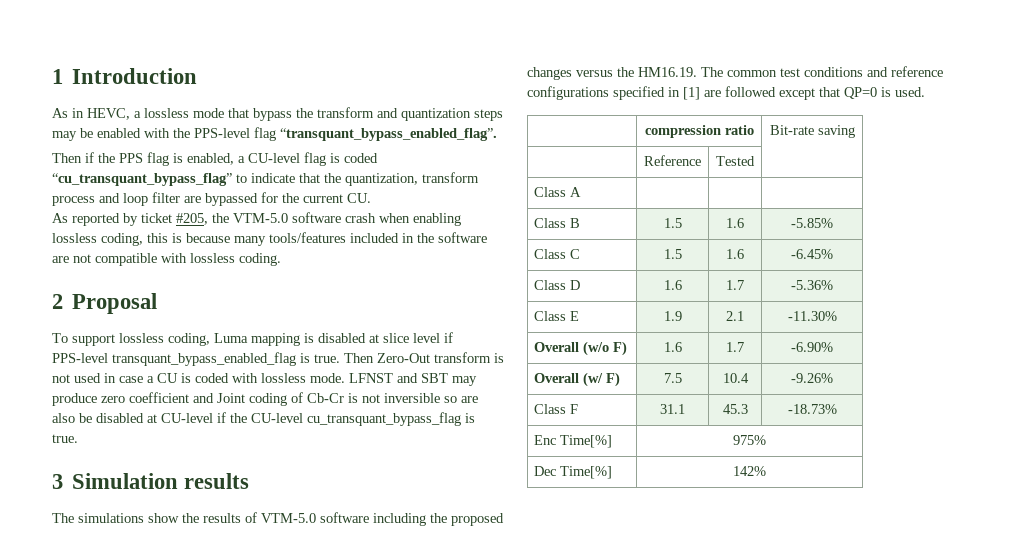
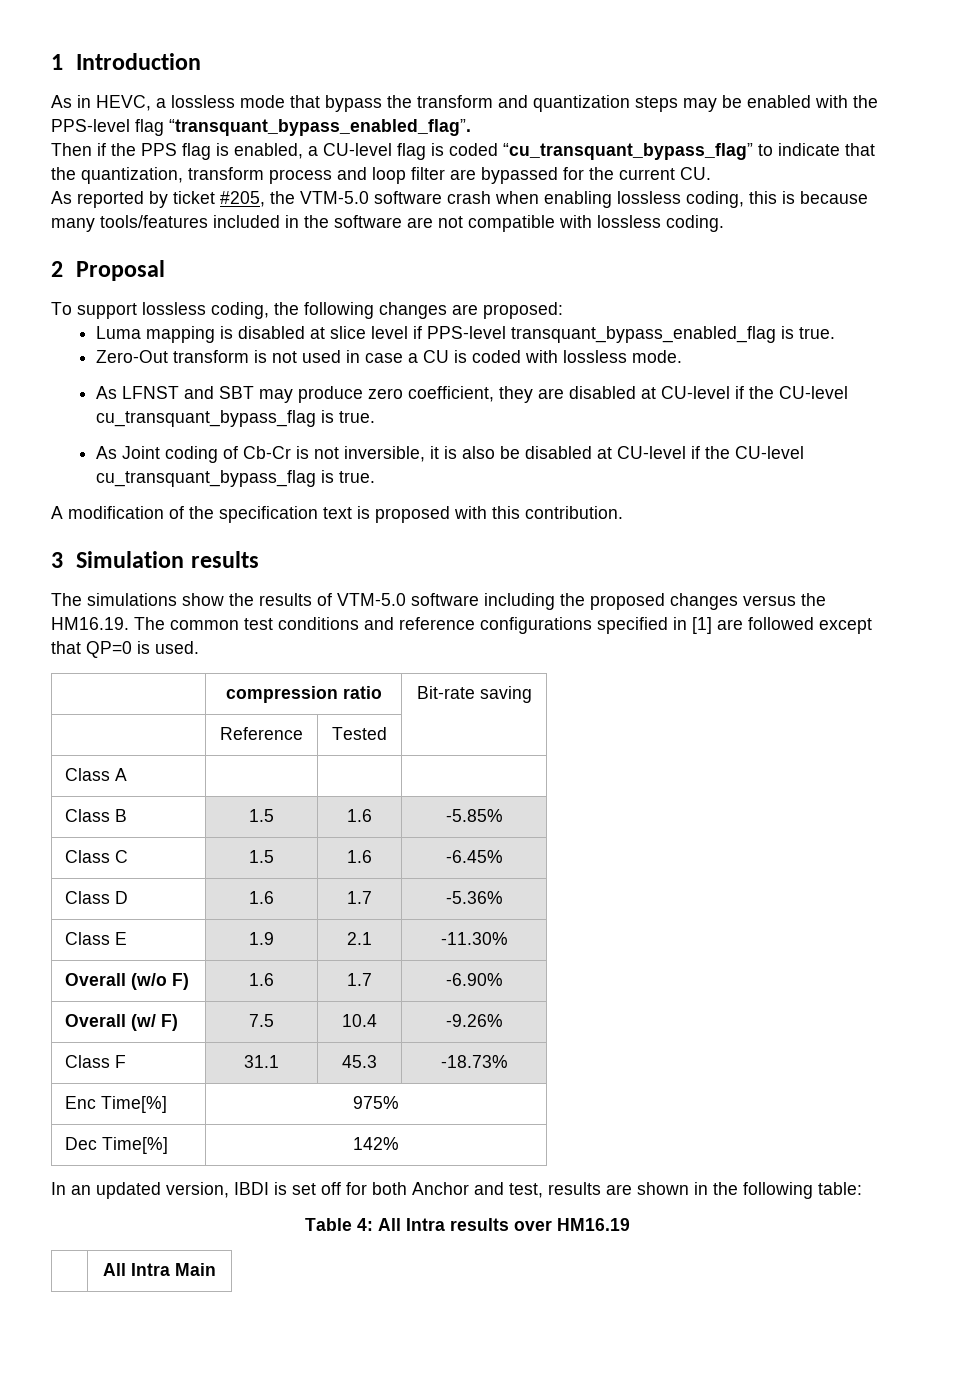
- To support lossless coding, Luma mapping is disabled at slice level if PPS-level transquant_bypass_enabled_flag is true. Then Zero-Out transform is not used in case a CU is coded with lossless mode. LFNST and SBT may produce zero coefficient and Joint coding of Cb-Cr is not inversible so are also be disabled at CU-level if the CU-level cu_transquant_bypass_flag is true.
+ To support lossless coding, the following changes are proposed:
+ Luma mapping is disabled at slice level if PPS-level transquant_bypass_enabled_flag is true.
+ Zero-Out transform is not used in case a CU is coded with lossless mode.
+ As LFNST and SBT may produce zero coefficient, they are disabled at CU-level if the CU-level cu_transquant_bypass_flag is true.
+ As Joint coding of Cb-Cr is not inversible, it is also be disabled at CU-level if the CU-level cu_transquant_bypass_flag is true.
+ A modification of the specification text is proposed with this contribution.
+ In an updated version, IBDI is set off for both Anchor and test, results are shown in the following table:
+ Table 4: All Intra results over HM16.19
+ | All Intra Main

